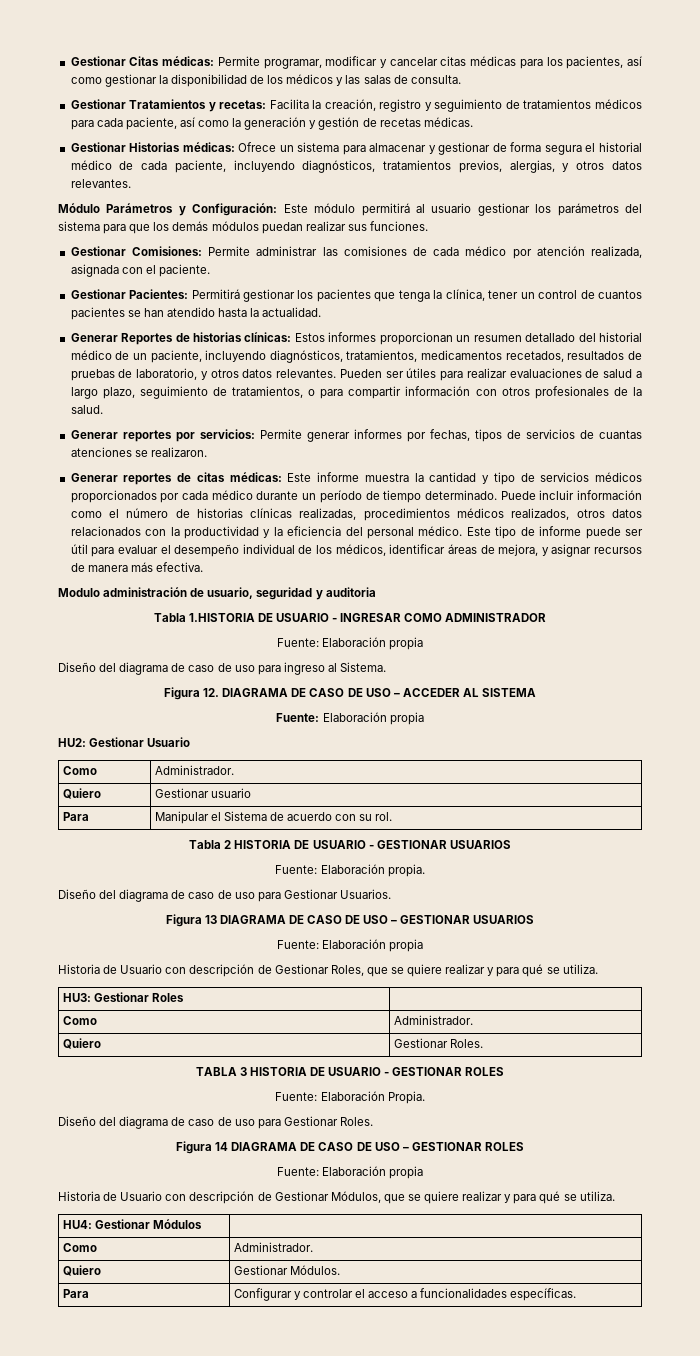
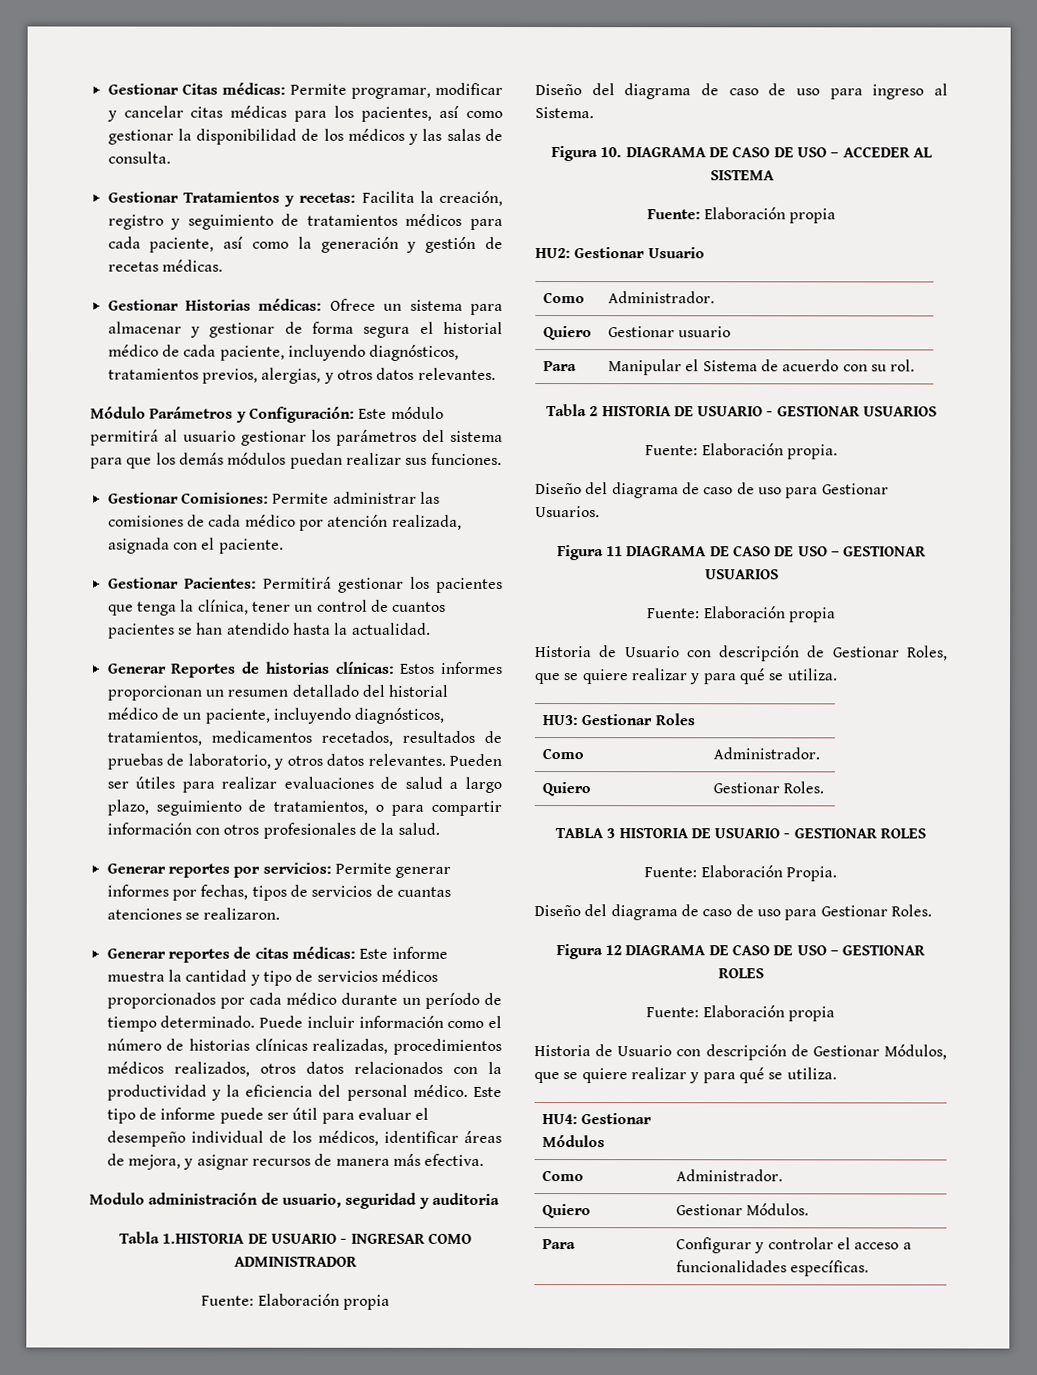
- Figura 12. DIAGRAMA DE CASO DE USO – ACCEDER AL SISTEMA
+ Figura 10. DIAGRAMA DE CASO DE USO – ACCEDER AL SISTEMA
- Figura 13 DIAGRAMA DE CASO DE USO – GESTIONAR USUARIOS
+ Figura 11 DIAGRAMA DE CASO DE USO – GESTIONAR USUARIOS
- Figura 14 DIAGRAMA DE CASO DE USO – GESTIONAR ROLES
+ Figura 12 DIAGRAMA DE CASO DE USO – GESTIONAR ROLES

